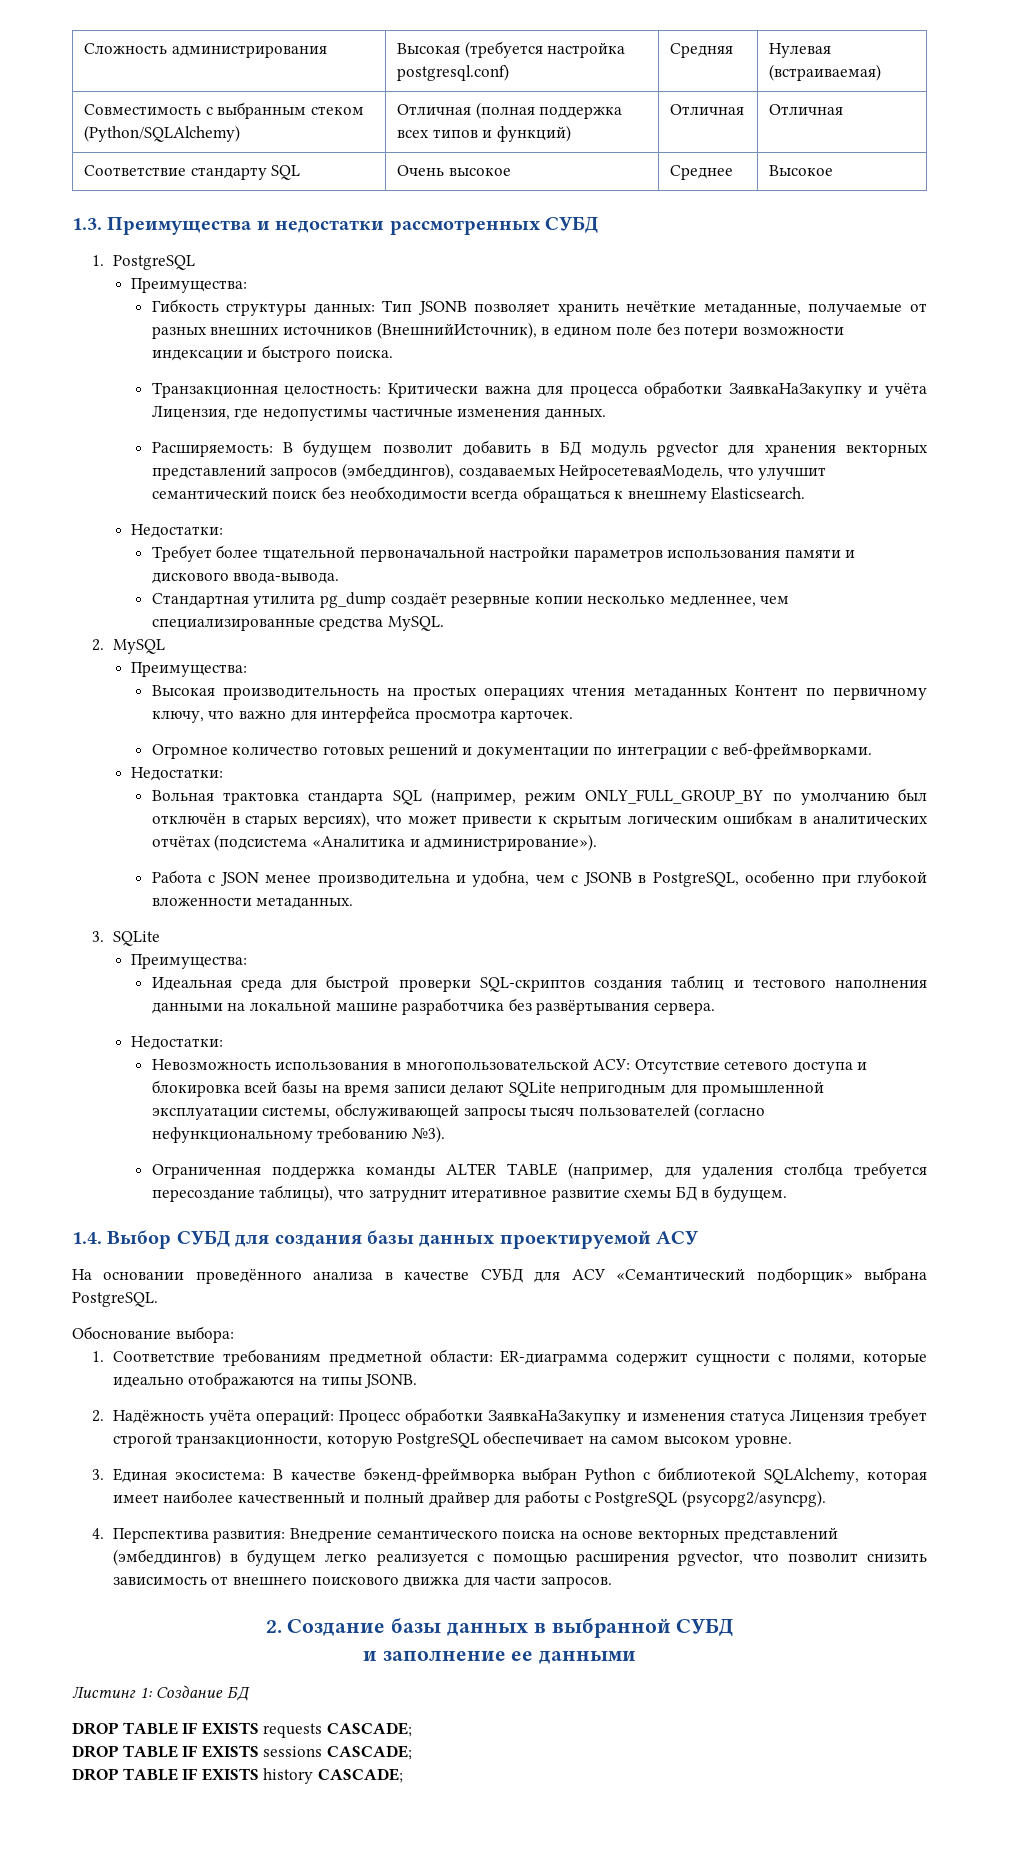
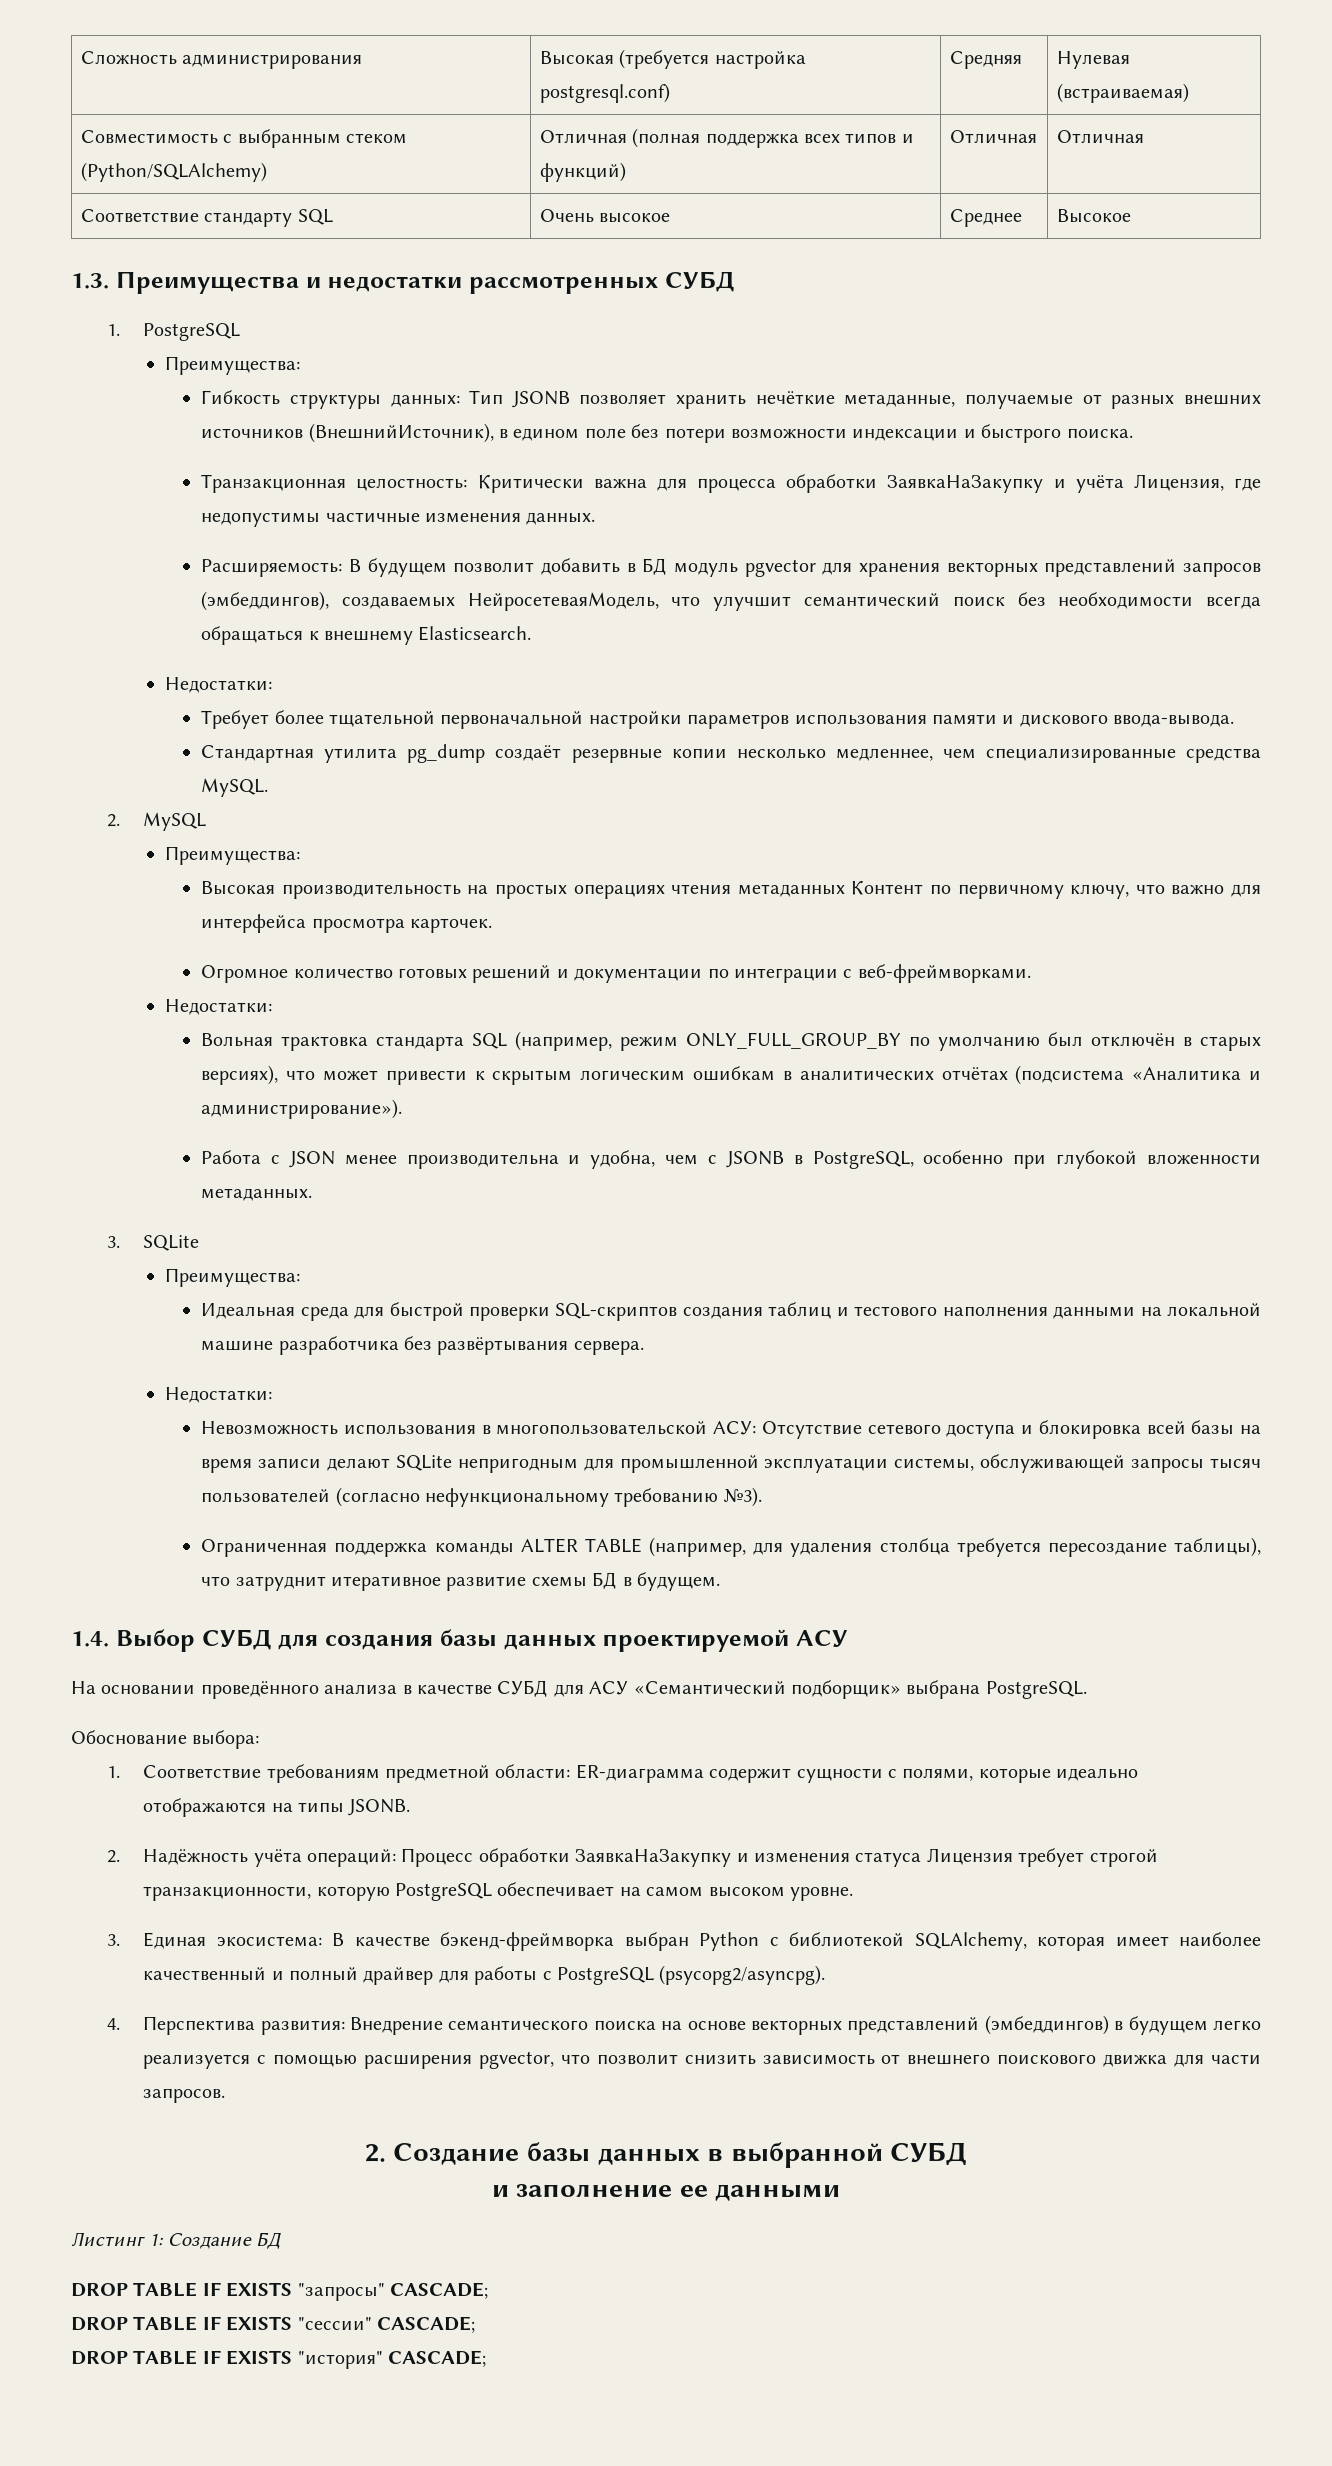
- DROP TABLE IF EXISTS requests CASCADE;
- DROP TABLE IF EXISTS sessions CASCADE;
- DROP TABLE IF EXISTS history CASCADE;
+ DROP TABLE IF EXISTS "запросы" CASCADE;
+ DROP TABLE IF EXISTS "сессии" CASCADE;
+ DROP TABLE IF EXISTS "история" CASCADE;

